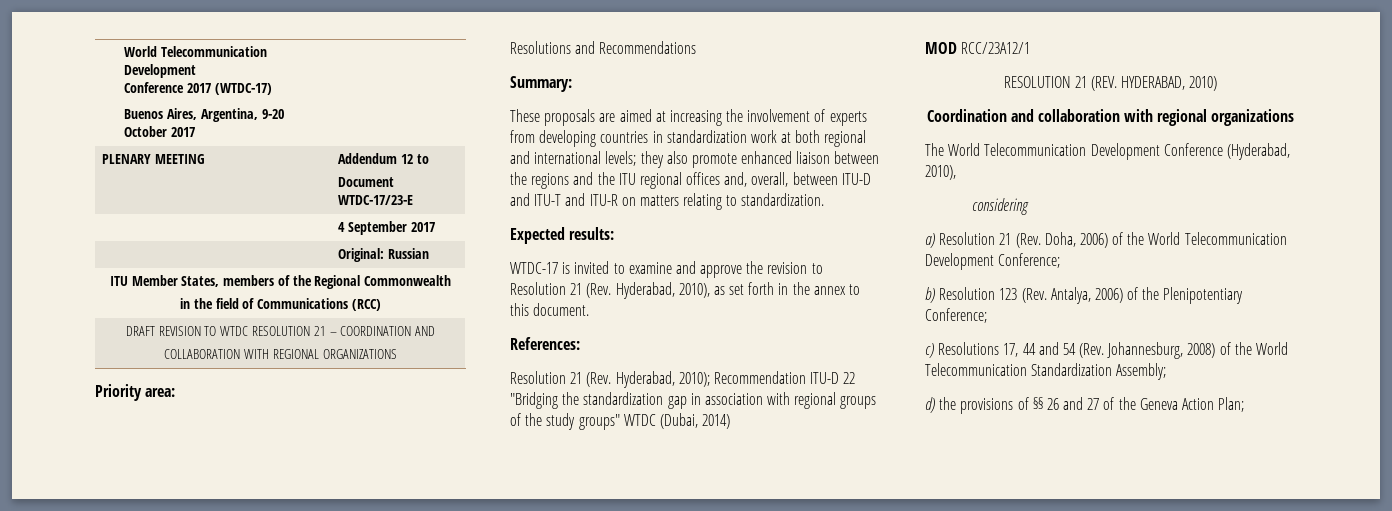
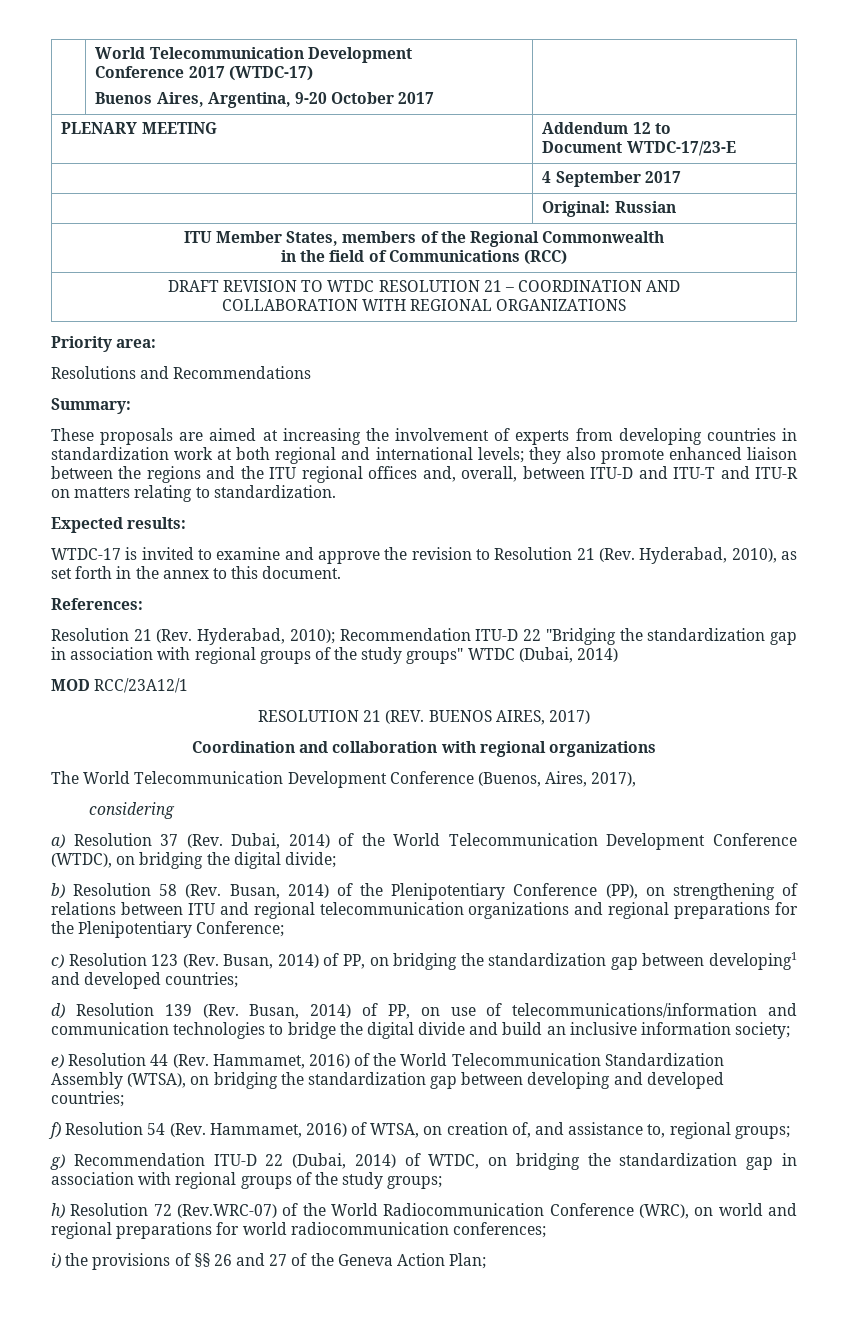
- RESOLUTION 21 (REV. HYDERABAD, 2010)
+ RESOLUTION 21 (REV. BUENOS AIRES, 2017)
- The World Telecommunication Development Conference (Hyderabad, 2010),
+ The World Telecommunication Development Conference (Buenos, Aires, 2017),
- a) Resolution 21 (Rev. Doha, 2006) of the World Telecommunication Development Conference;
- b) Resolution 123 (Rev. Antalya, 2006) of the Plenipotentiary Conference;
- c) Resolutions 17, 44 and 54 (Rev. Johannesburg, 2008) of the World Telecommunication Standardization Assembly;
- d) the provisions of §§ 26 and 27 of the Geneva Action Plan;
+ a) Resolution 37 (Rev. Dubai, 2014) of the World Telecommunication Development Conference (WTDC), on bridging the digital divide;
+ b) Resolution 58 (Rev. Busan, 2014) of the Plenipotentiary Conference (PP), on strengthening of relations between ITU and regional telecommunication organizations and regional preparations for the Plenipotentiary Conference;
+ c) Resolution 123 (Rev. Busan, 2014) of PP, on bridging the standardization gap between developing1 and developed countries;
+ d) Resolution 139 (Rev. Busan, 2014) of PP, on use of telecommunications/information and communication technologies to bridge the digital divide and build an inclusive information society;
+ e) Resolution 44 (Rev. Hammamet, 2016) of the World Telecommunication Standardization Assembly (WTSA), on bridging the standardization gap between developing and developed countries;
+ f) Resolution 54 (Rev. Hammamet, 2016) of WTSA, on creation of, and assistance to, regional groups;
+ g) Recommendation ITU-D 22 (Dubai, 2014) of WTDC, on bridging the standardization gap in association with regional groups of the study groups;
+ h) Resolution 72 (Rev.WRC-07) of the World Radiocommunication Conference (WRC), on world and regional preparations for world radiocommunication conferences;
+ i) the provisions of §§ 26 and 27 of the Geneva Action Plan;

